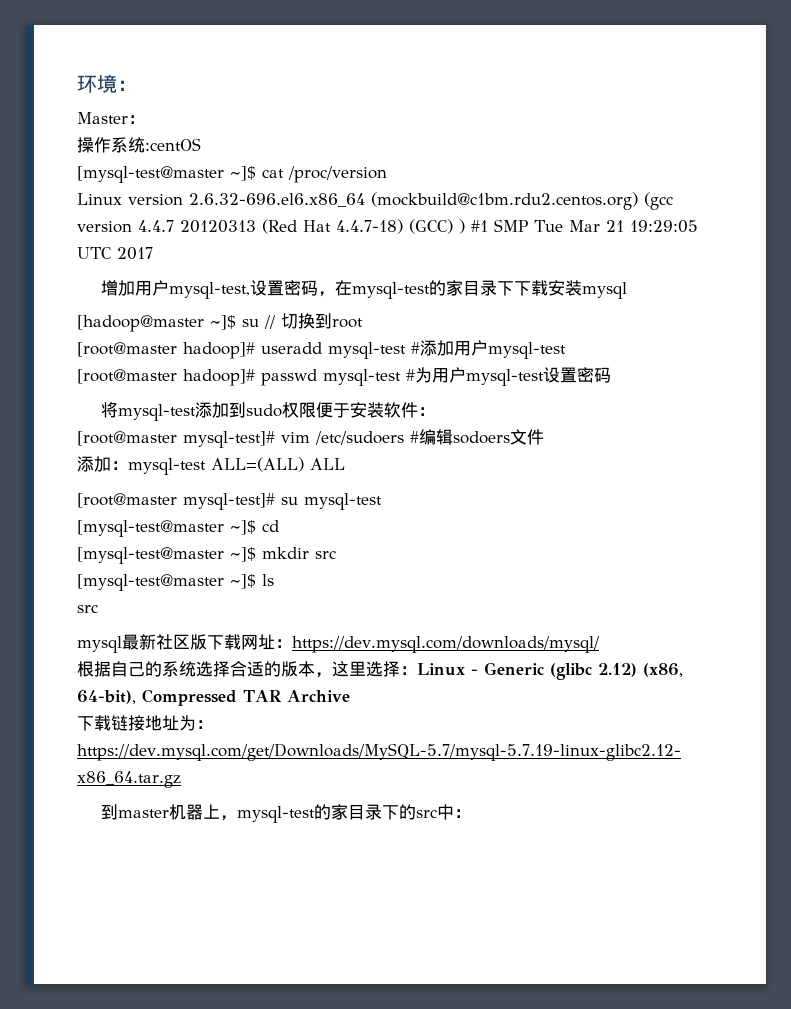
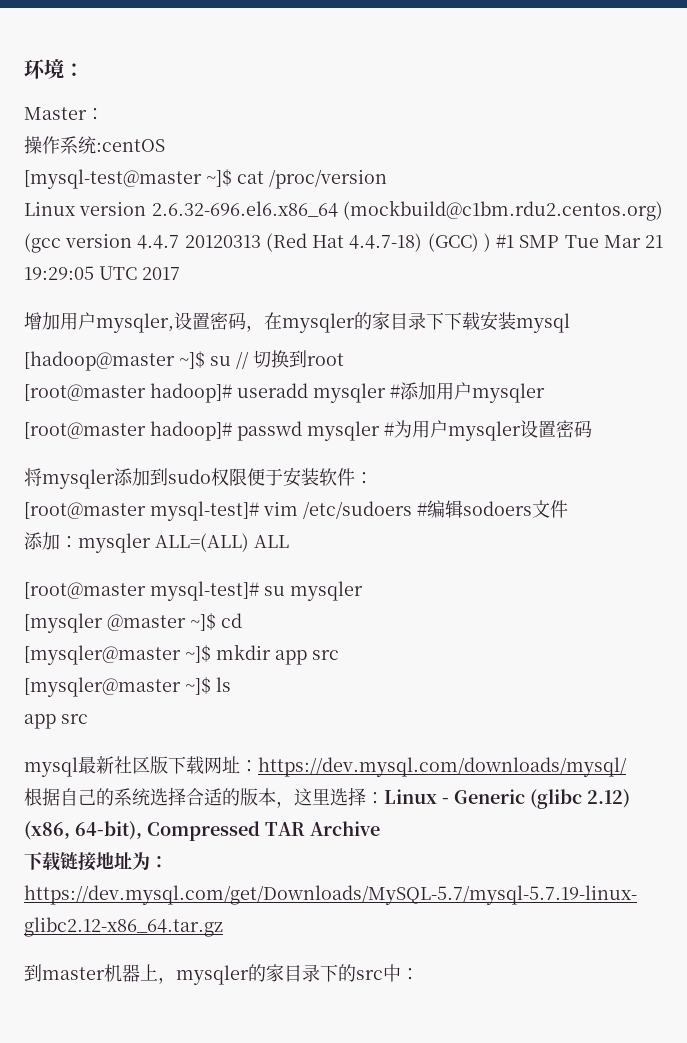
- 增加用户mysql-test,设置密码，在mysql-test的家目录下下载安装mysql
+ 增加用户mysqler,设置密码，在mysqler的家目录下下载安装mysql
- [root@master hadoop]# useradd mysql-test #添加用户mysql-test
+ [root@master hadoop]# useradd mysqler #添加用户mysqler
- [root@master hadoop]# passwd mysql-test #为用户mysql-test设置密码
+ [root@master hadoop]# passwd mysqler #为用户mysqler设置密码
- 将mysql-test添加到sudo权限便于安装软件：
+ 将mysqler添加到sudo权限便于安装软件：
- 添加：mysql-test ALL=(ALL) ALL
+ 添加：mysqler ALL=(ALL) ALL
- [root@master mysql-test]# su mysql-test
- [mysql-test@master ~]$ cd
+ [root@master mysql-test]# su mysqler
+ [mysqler @master ~]$ cd
- [mysql-test@master ~]$ mkdir src
- [mysql-test@master ~]$ ls
- src
+ [mysqler@master ~]$ mkdir app src
+ [mysqler@master ~]$ ls
+ app src
- 到master机器上，mysql-test的家目录下的src中：
+ 到master机器上，mysqler的家目录下的src中：

